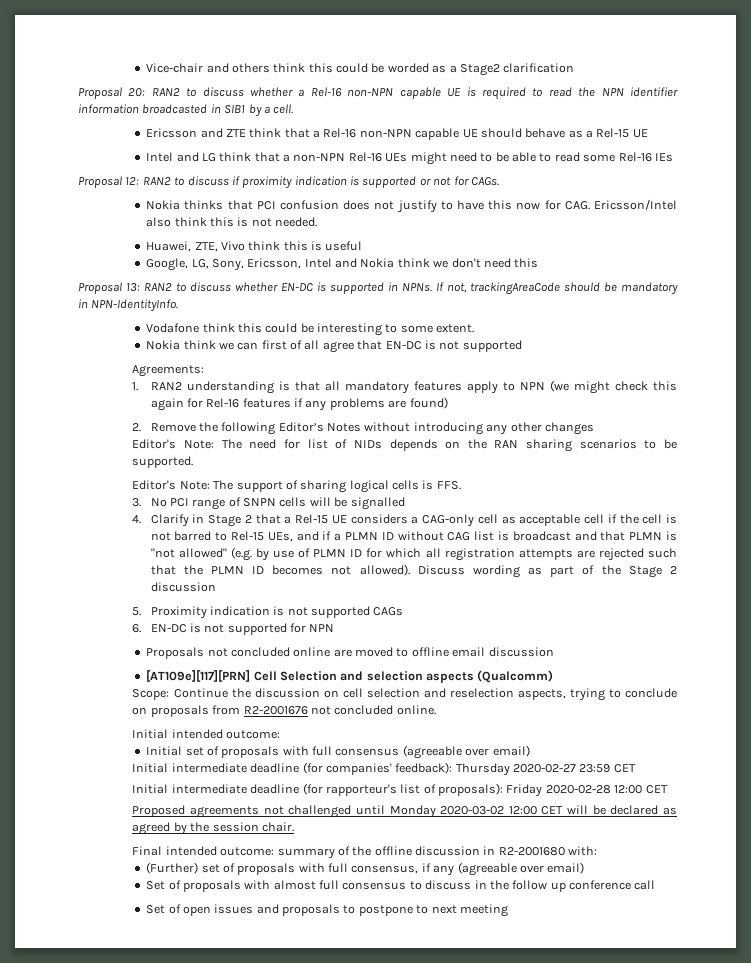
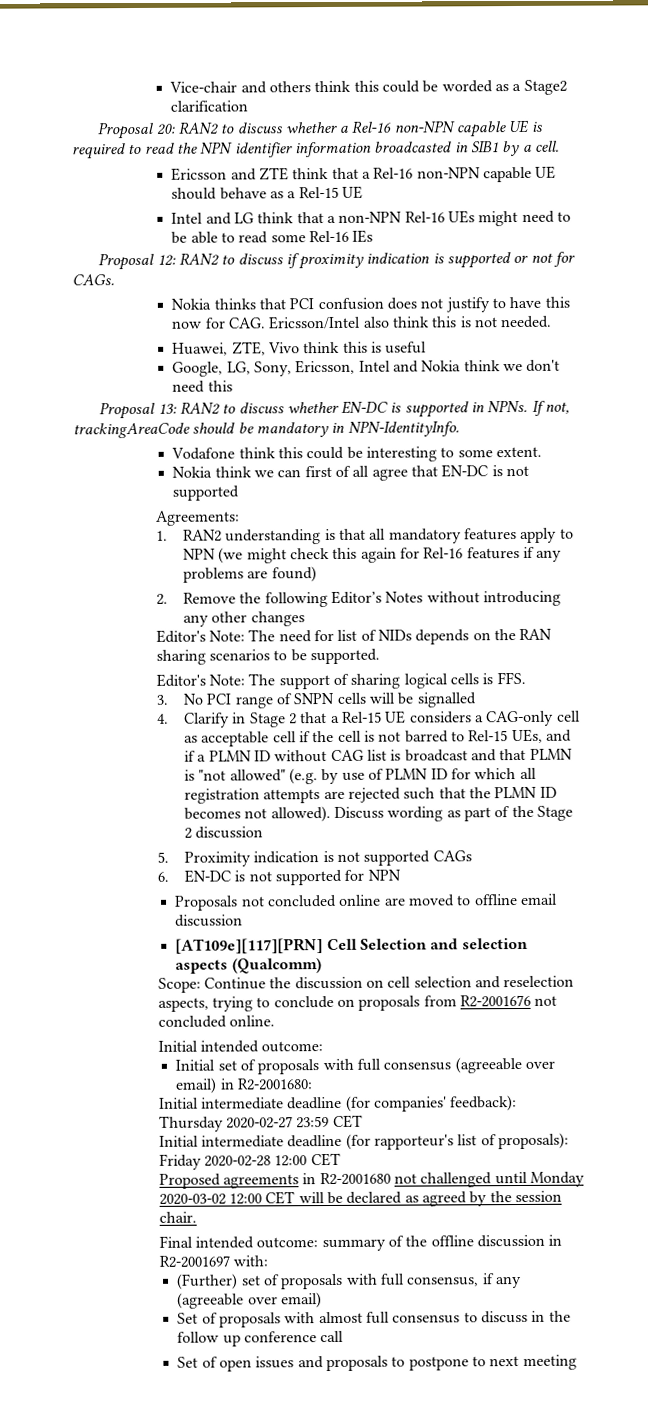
- Initial set of proposals with full consensus (agreeable over email)
+ Initial set of proposals with full consensus (agreeable over email) in R2-2001680:
- Proposed agreements not challenged until Monday 2020-03-02 12:00 CET will be declared as agreed by the session chair.
+ Proposed agreements in R2-2001680 not challenged until Monday 2020-03-02 12:00 CET will be declared as agreed by the session chair.
- Final intended outcome: summary of the offline discussion in R2-2001680 with:
+ Final intended outcome: summary of the offline discussion in R2-2001697 with:

